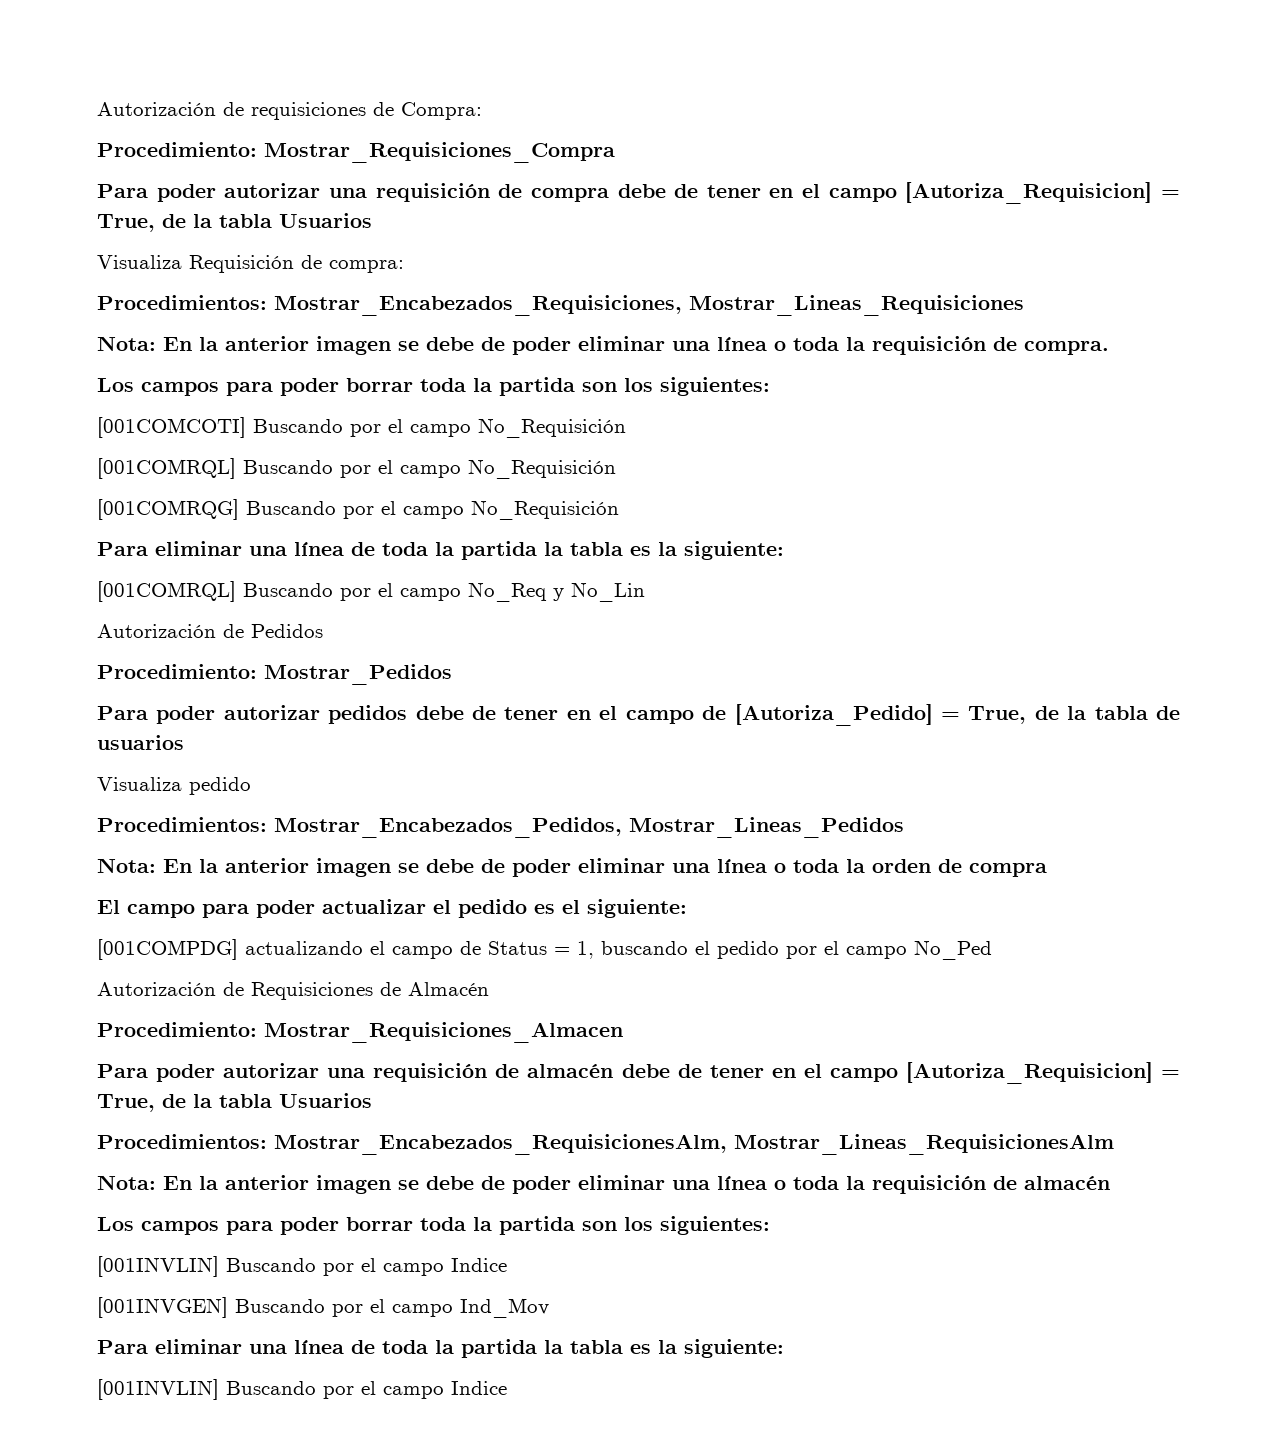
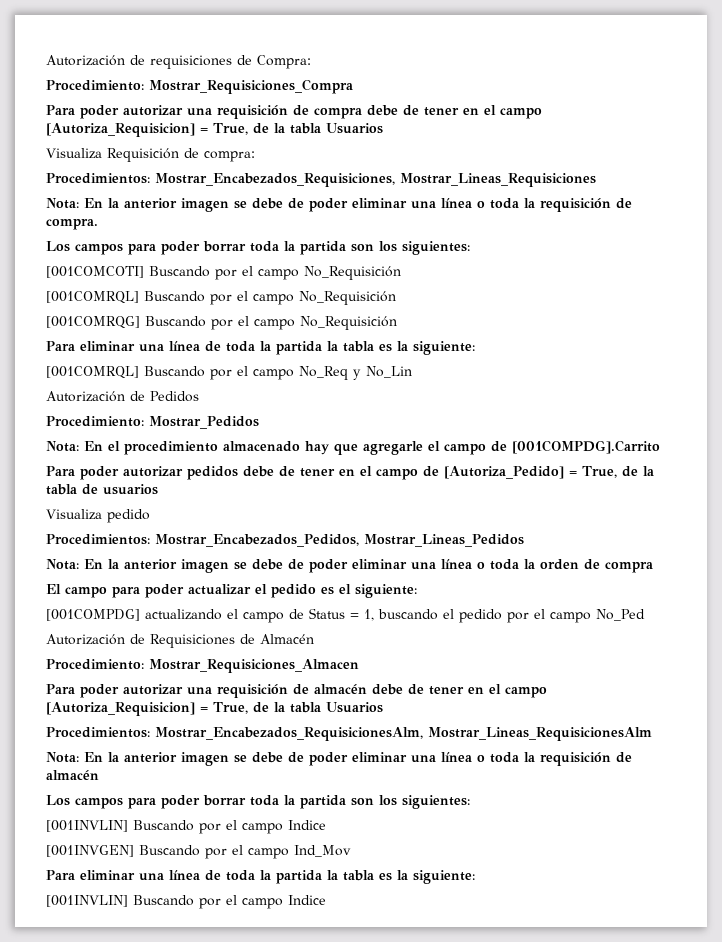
+ Nota: En el procedimiento almacenado hay que agregarle el campo de [001COMPDG].Carrito

